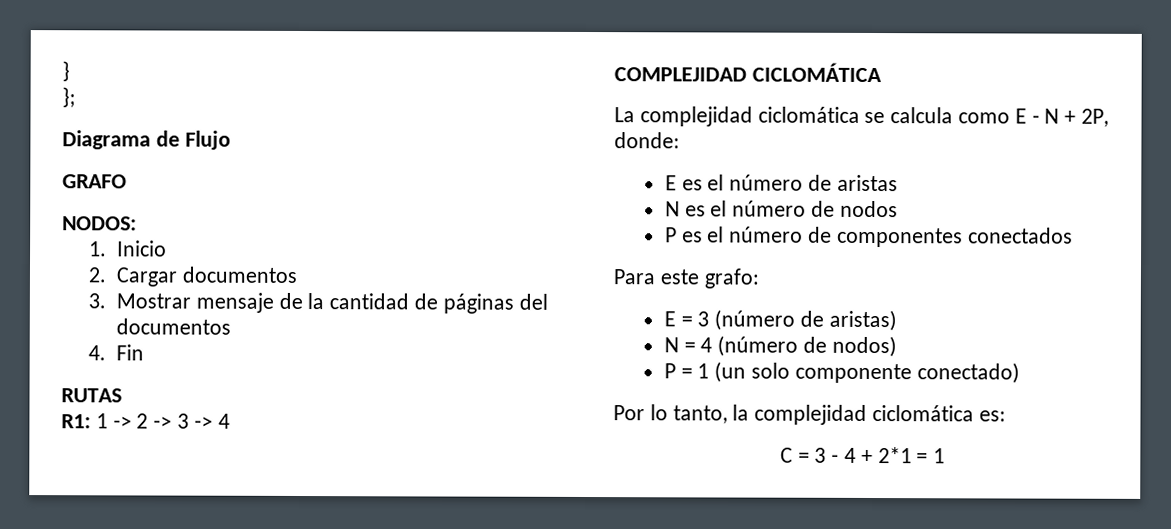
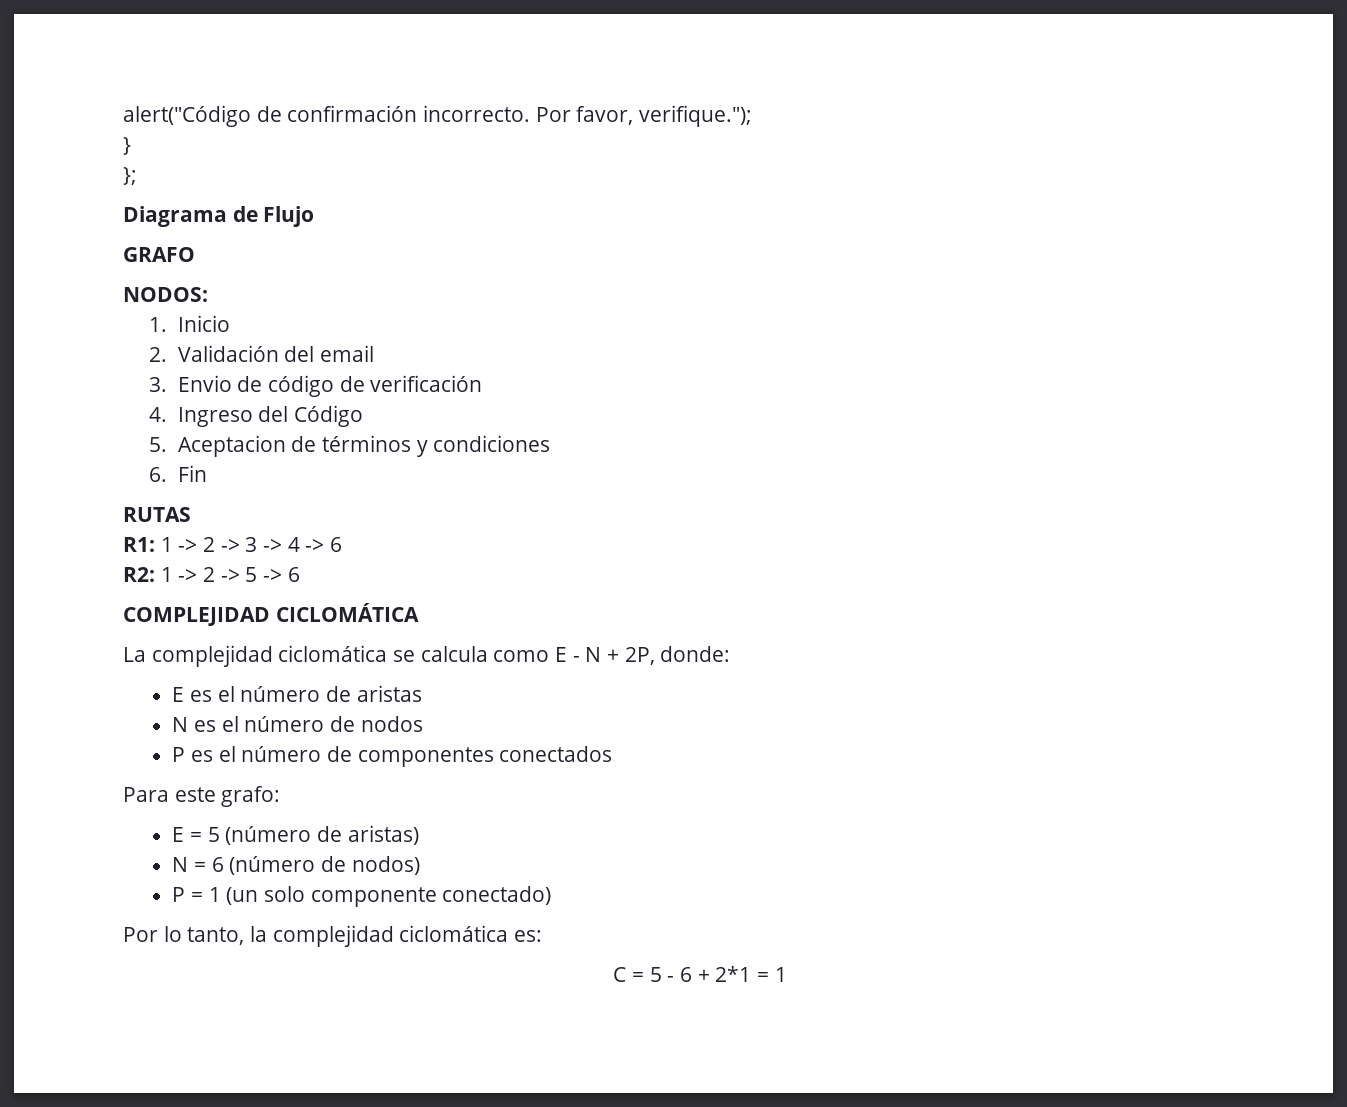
+ alert("Código de confirmación incorrecto. Por favor, verifique.");
- 2. Cargar documentos
- 3. Mostrar mensaje de la cantidad de páginas del documentos
- 4. Fin
+ 2. Validación del email
+ 3. Envio de código de verificación
+ 4. Ingreso del Código
+ 5. Aceptacion de términos y condiciones
+ 6. Fin
- R1: 1 -> 2 -> 3 -> 4
+ R1: 1 -> 2 -> 3 -> 4 -> 6
+ R2: 1 -> 2 -> 5 -> 6
- E = 3 (número de aristas)
+ E = 5 (número de aristas)
- N = 4 (número de nodos)
+ N = 6 (número de nodos)
- C = 3 - 4 + 2*1 = 1
+ C = 5 - 6 + 2*1 = 1

